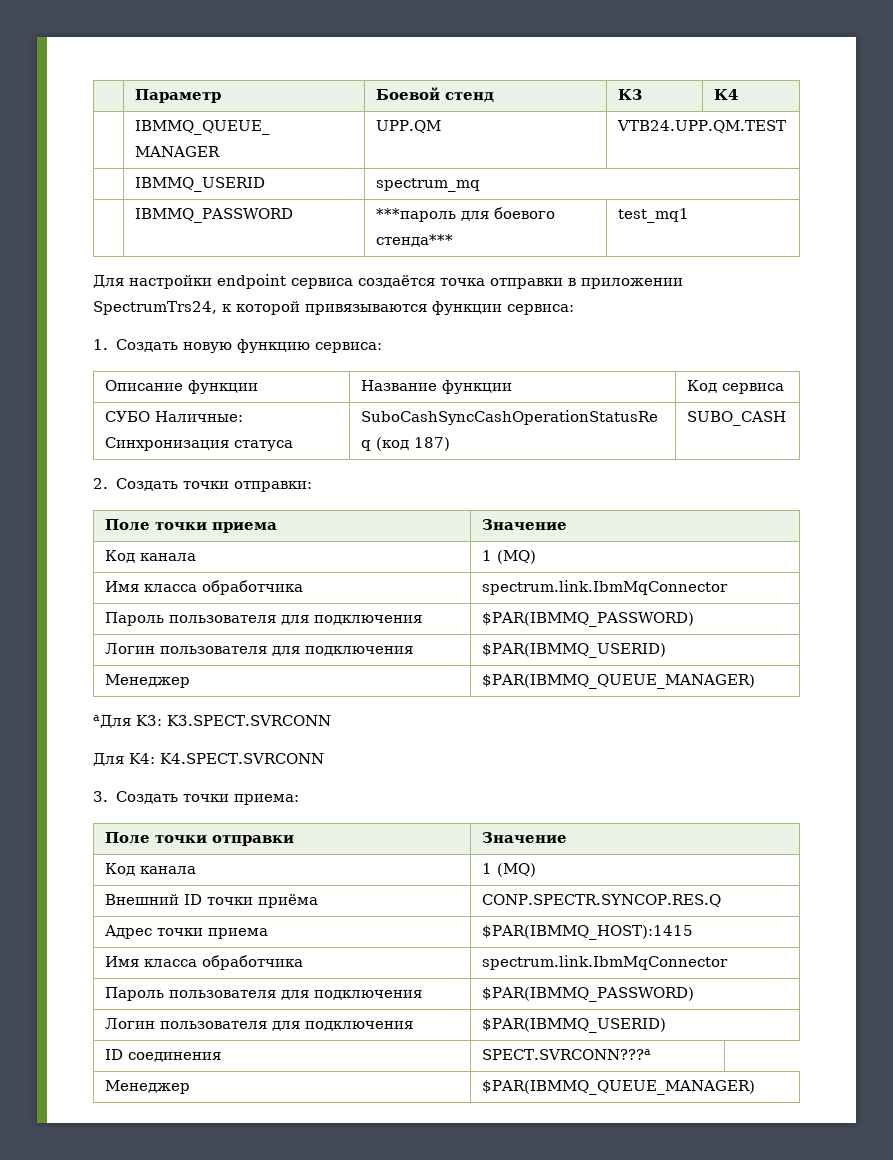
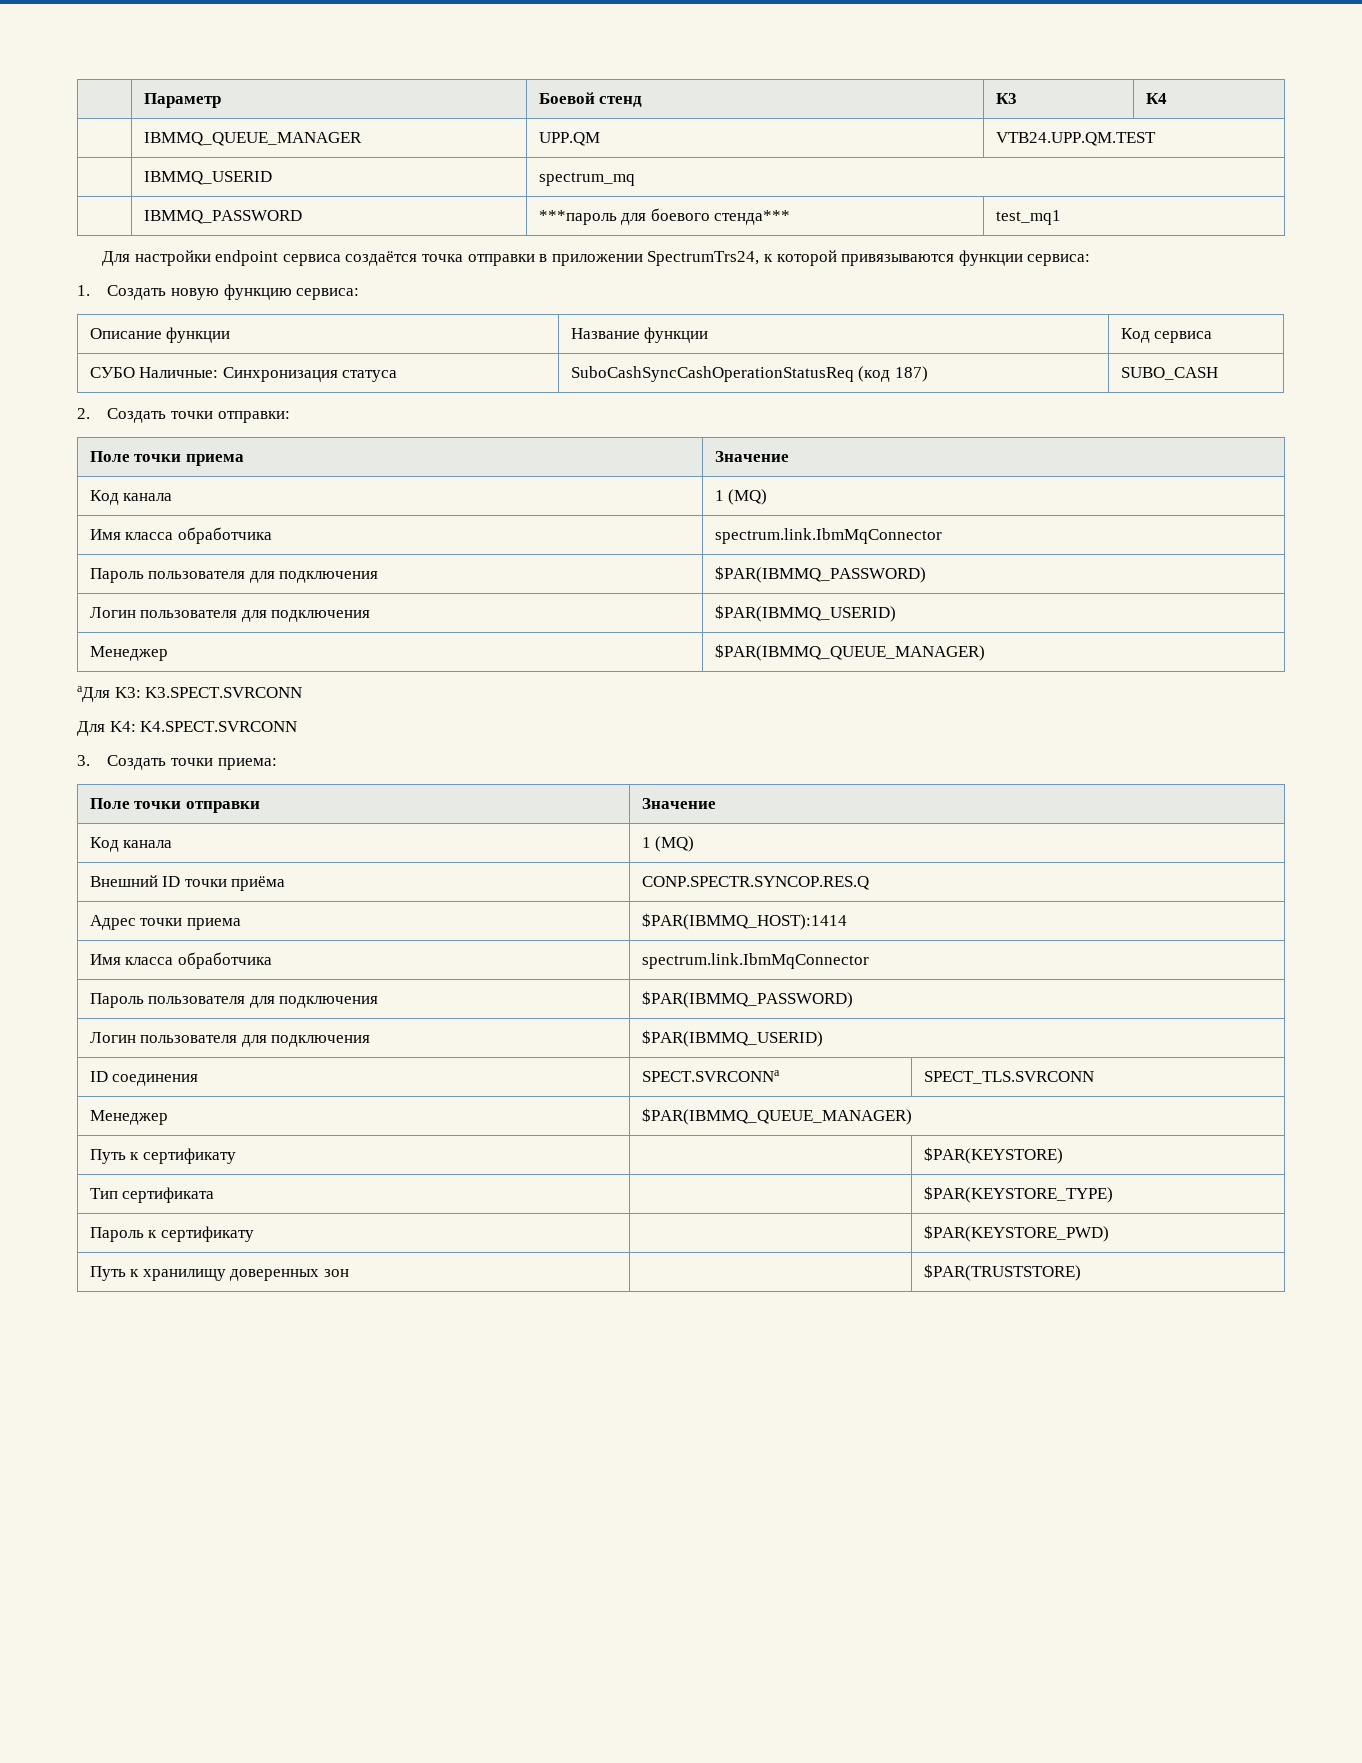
- Адрес точки приема | $PAR(IBMMQ_HOST):1415
+ Адрес точки приема | $PAR(IBMMQ_HOST):1414
- ID соединения | SPECT.SVRCONN???a
+ ID соединения | SPECT.SVRCONNa | SPECT_TLS.SVRCONN
  Менеджер | $PAR(IBMMQ_QUEUE_MANAGER)
+ Путь к сертификату | | $PAR(KEYSTORE)
+ Тип сертификата | | $PAR(KEYSTORE_TYPE)
+ Пароль к сертификату | | $PAR(KEYSTORE_PWD)
+ Путь к хранилищу доверенных зон | | $PAR(TRUSTSTORE)

